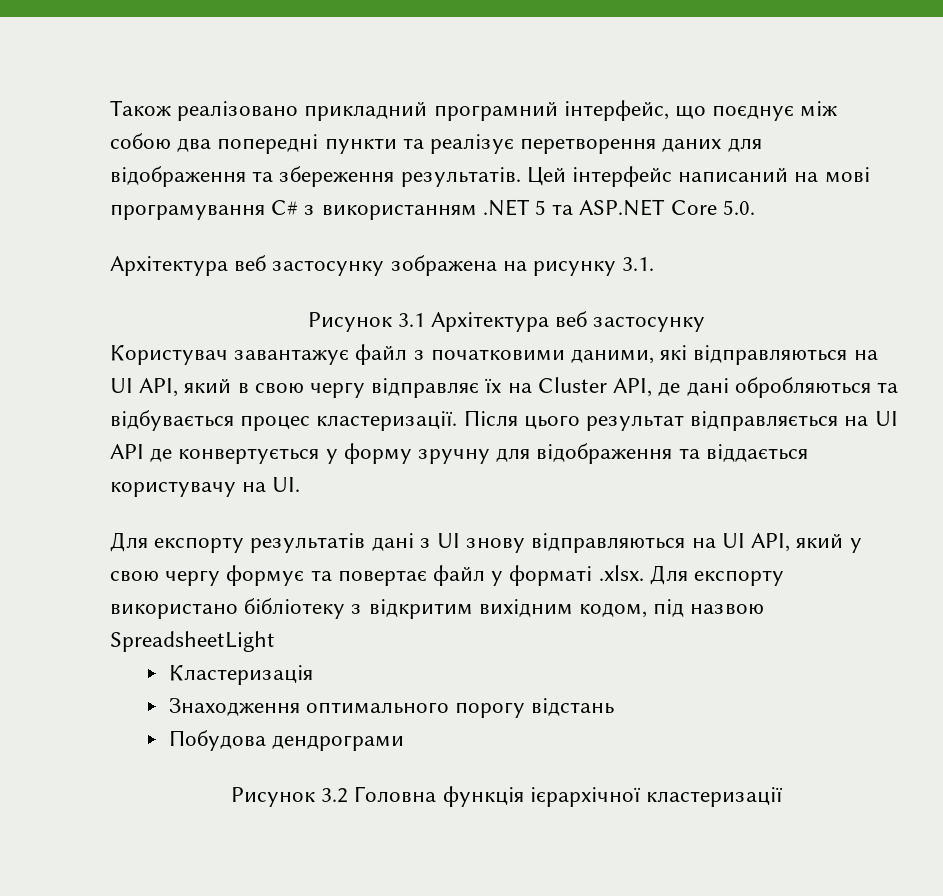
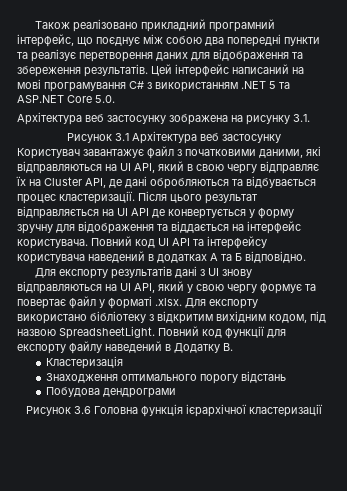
- Після цього результат відправляється на UI API де конвертується у форму зручну для відображення та віддається користувачу на UI.
+ Після цього результат відправляється на UI API де конвертується у форму зручну для відображення та віддається на інтерфейс користувача. Повний код UI API та інтерфейсу користувача наведений в додатках А та Б відповідно.
- Для експорту результатів дані з UI знову відправляються на UI API, який у свою чергу формує та повертає файл у форматі .xlsx. Для експорту використано бібліотеку з відкритим вихідним кодом, під назвою SpreadsheetLight
+ Для експорту результатів дані з UI знову відправляються на UI API, який у свою чергу формує та повертає файл у форматі .xlsx. Для експорту використано бібліотеку з відкритим вихідним кодом, під назвою SpreadsheetLight. Повний код функції для експорту файлу наведений в Додатку В.
- Рисунок 3.2 Головна функція ієрархічної кластеризації
+ Рисунок 3.6 Головна функція ієрархічної кластеризації

